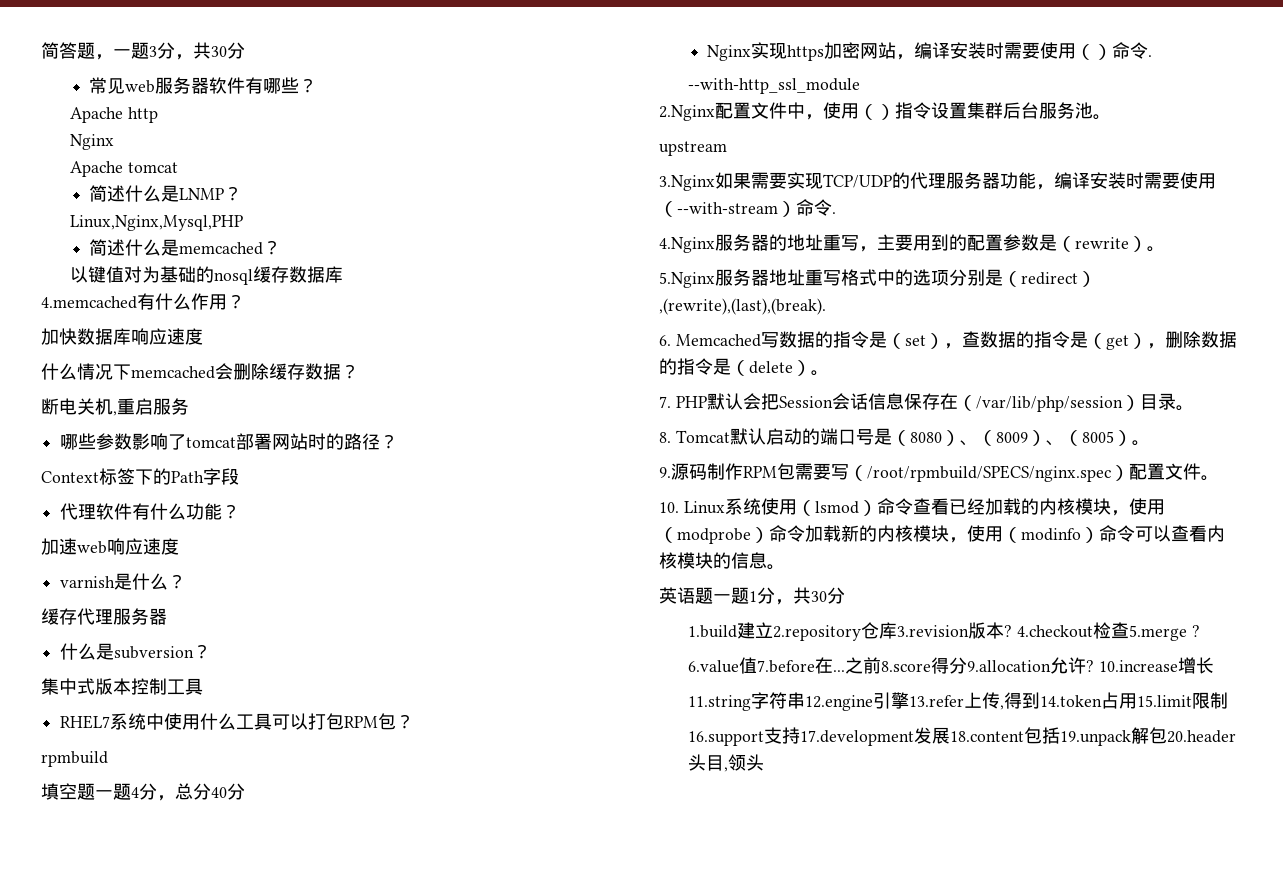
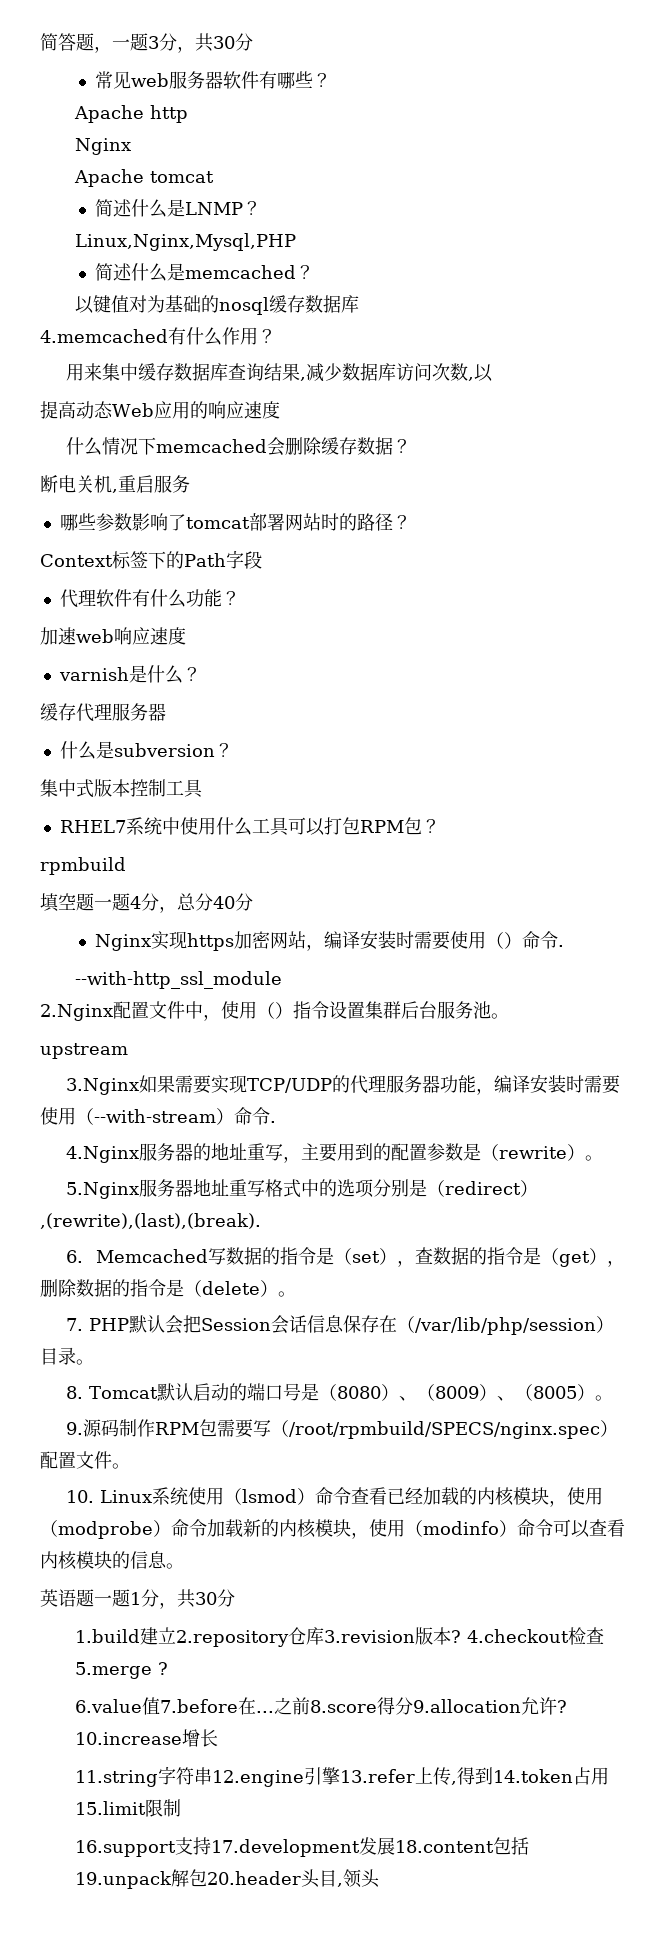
- 加快数据库响应速度
+ 用来集中缓存数据库查询结果,减少数据库访问次数,以
+ 提高动态Web应用的响应速度

